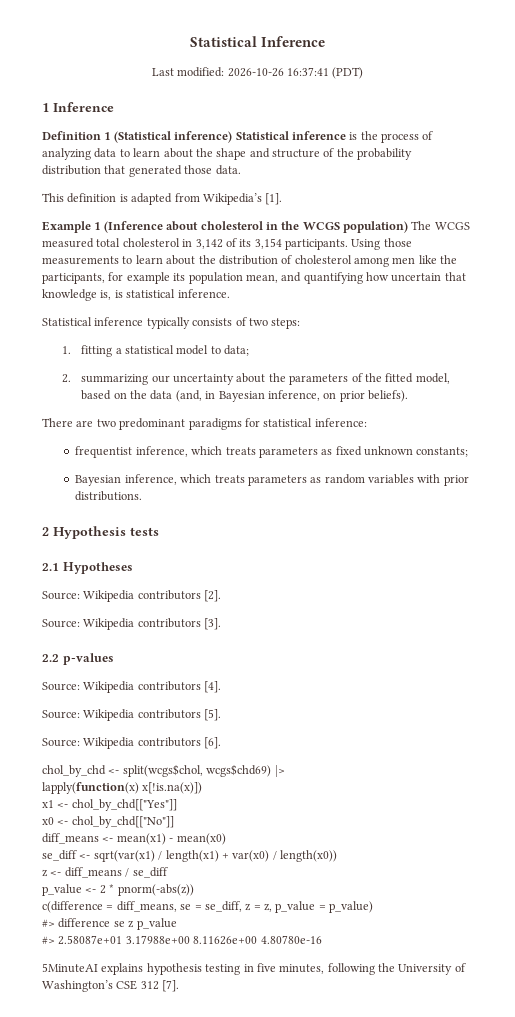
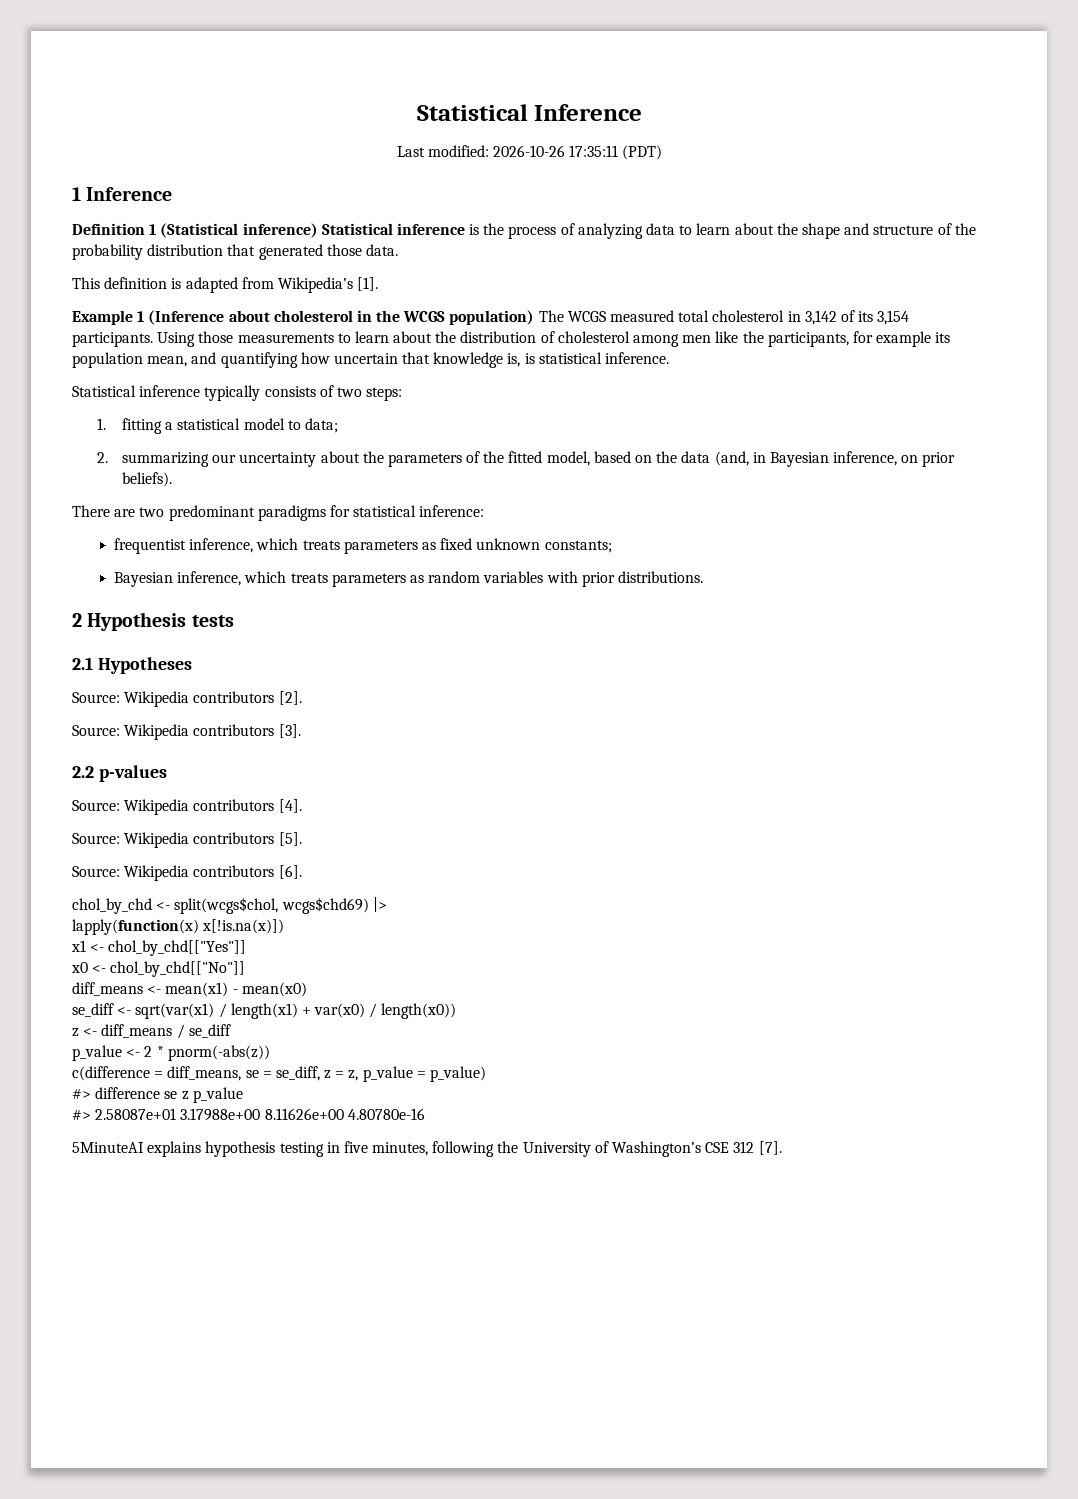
- Last modified: 2026-10-26 16:37:41 (PDT)
+ Last modified: 2026-10-26 17:35:11 (PDT)

